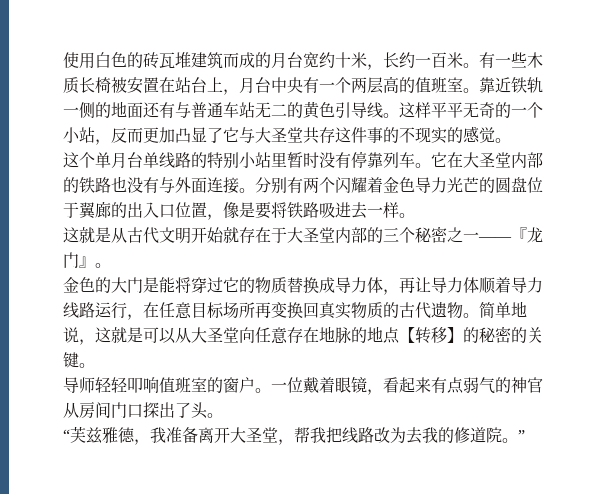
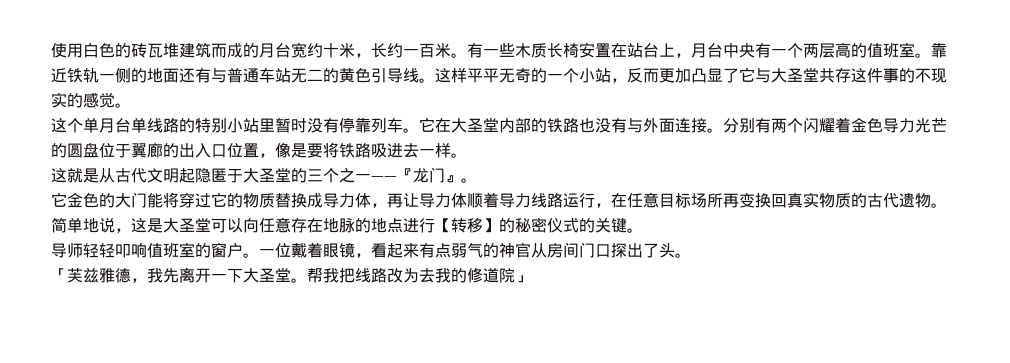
- 有一些木质长椅被安置在站台上，月台中央有一个两层高的值班室。
+ 有一些木质长椅安置在站台上，月台中央有一个两层高的值班室。
- 这就是从古代文明开始就存在于大圣堂内部的三个秘密之一——『龙门』。
+ 这就是从古代文明起隐匿于大圣堂的三个之一——『龙门』。
- 金色的大门是能将穿过它的物质替换成导力体，再让导力体顺着导力线路运行，在任意目标场所再变换回真实物质的古代遗物。
+ 它金色的大门能将穿过它的物质替换成导力体，再让导力体顺着导力线路运行，在任意目标场所再变换回真实物质的古代遗物。
- 简单地说，这就是可以从大圣堂向任意存在地脉的地点【转移】的秘密的关键。
+ 简单地说，这是大圣堂可以向任意存在地脉的地点进行【转移】的秘密仪式的关键。
- “芙兹雅德，我准备离开大圣堂，帮我把线路改为去我的修道院。”
+ 「芙兹雅德，我先离开一下大圣堂。帮我把线路改为去我的修道院」

